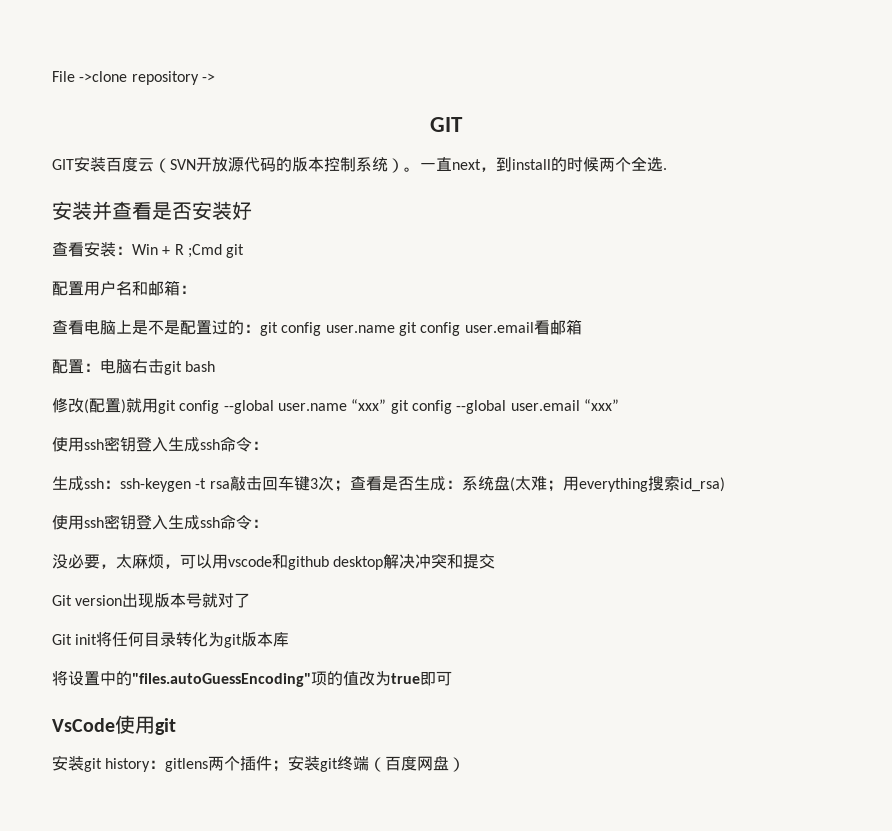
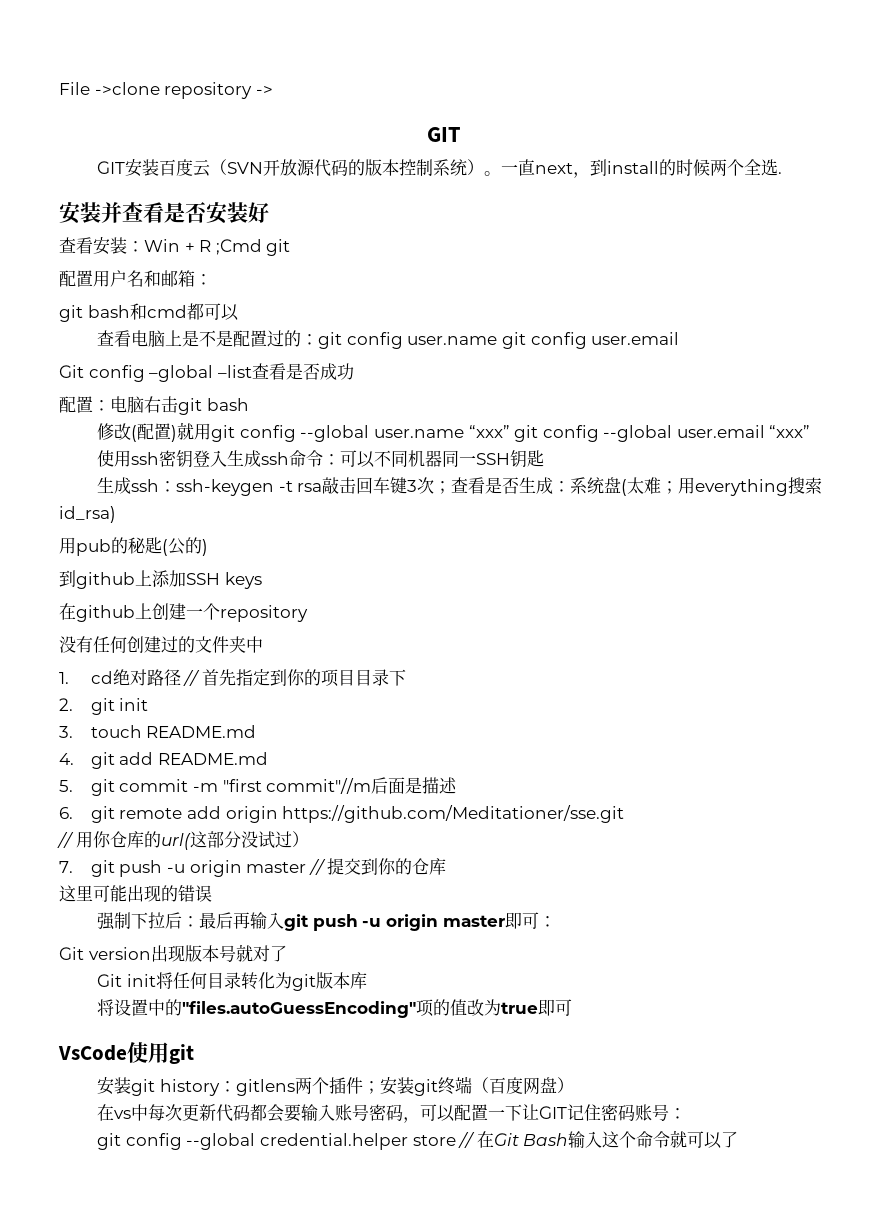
+ git bash和cmd都可以
- 查看电脑上是不是配置过的：git config user.name git config user.email看邮箱
+ 查看电脑上是不是配置过的：git config user.name git config user.email
+ Git config –global –list查看是否成功
  修改(配置)就用git config --global user.name “xxx” git config --global user.email “xxx”
- 使用ssh密钥登入生成ssh命令：
+ 使用ssh密钥登入生成ssh命令：可以不同机器同一SSH钥匙
  生成ssh：ssh-keygen -t rsa敲击回车键3次；查看是否生成：系统盘(太难；用everything搜索id_rsa)
- 使用ssh密钥登入生成ssh命令：
- 没必要，太麻烦，可以用vscode和github desktop解决冲突和提交
+ 用pub的秘匙(公的)
+ 到github上添加SSH keys
+ 在github上创建一个repository
+ 没有任何创建过的文件夹中
+ 1. cd绝对路径 // 首先指定到你的项目目录下
+ 2. git init
+ 3. touch README.md
+ 4. git add README.md
+ 5. git commit -m "first commit"//m后面是描述
+ 6. git remote add origin https://github.com/Meditationer/sse.git
+ // 用你仓库的url(这部分没试过）
+ 7. git push -u origin master // 提交到你的仓库
+ 这里可能出现的错误
+ 强制下拉后：最后再输入git push -u origin master即可：
+ 在vs中每次更新代码都会要输入账号密码，可以配置一下让GIT记住密码账号：
+ git config --global credential.helper store // 在Git Bash输入这个命令就可以了

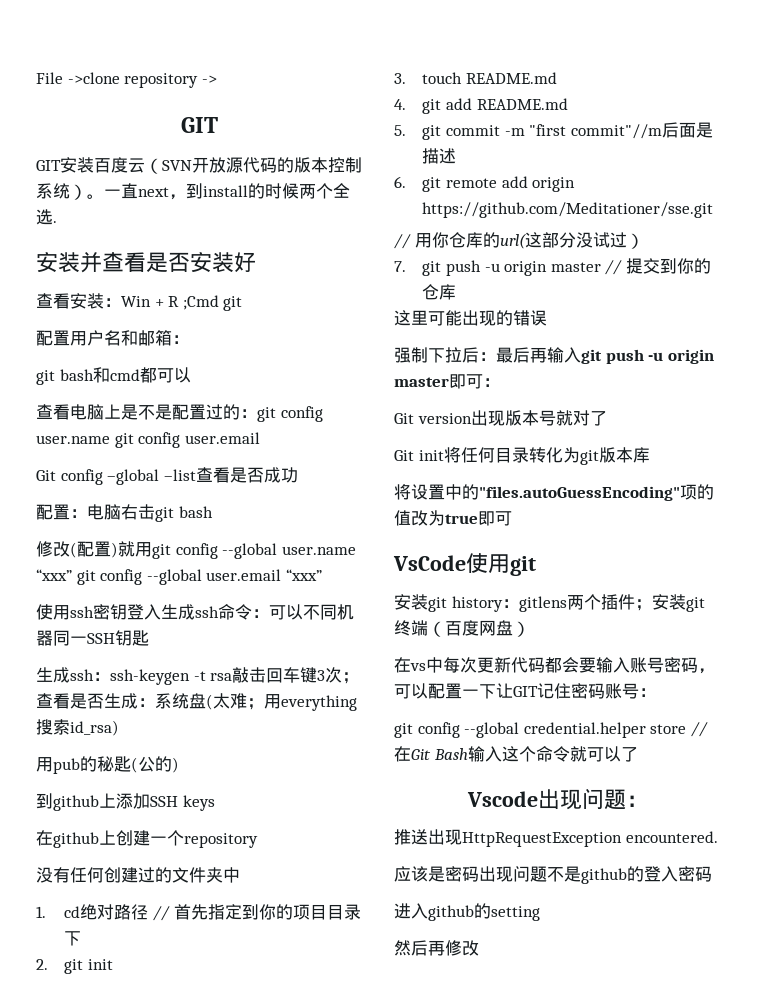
+ Vscode出现问题：
+ 推送出现HttpRequestException encountered.
+ 应该是密码出现问题不是github的登入密码
+ 进入github的setting
+ 然后再修改

